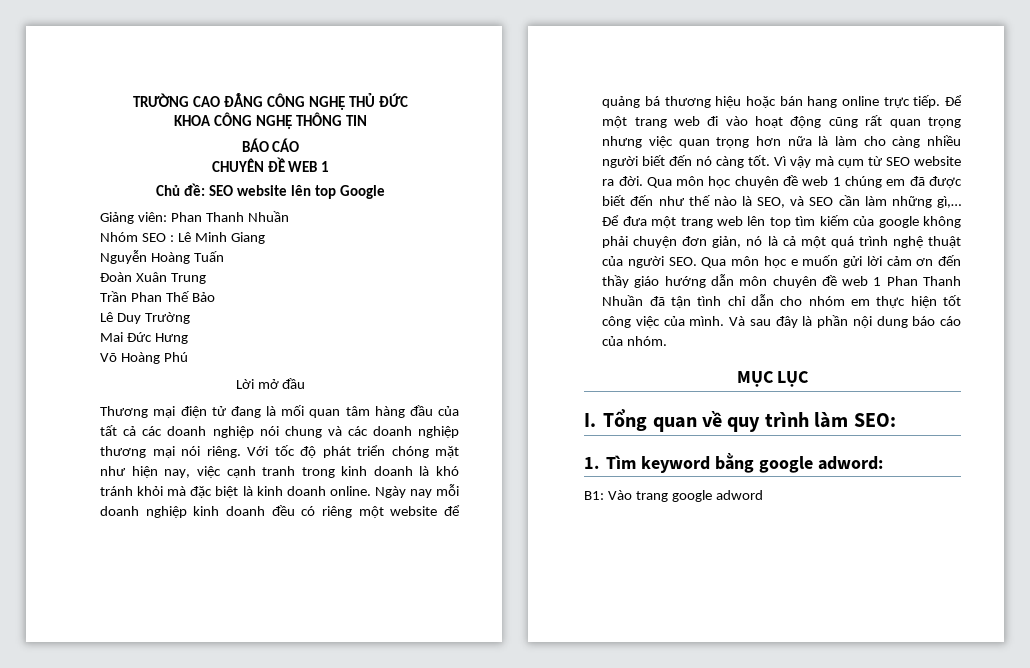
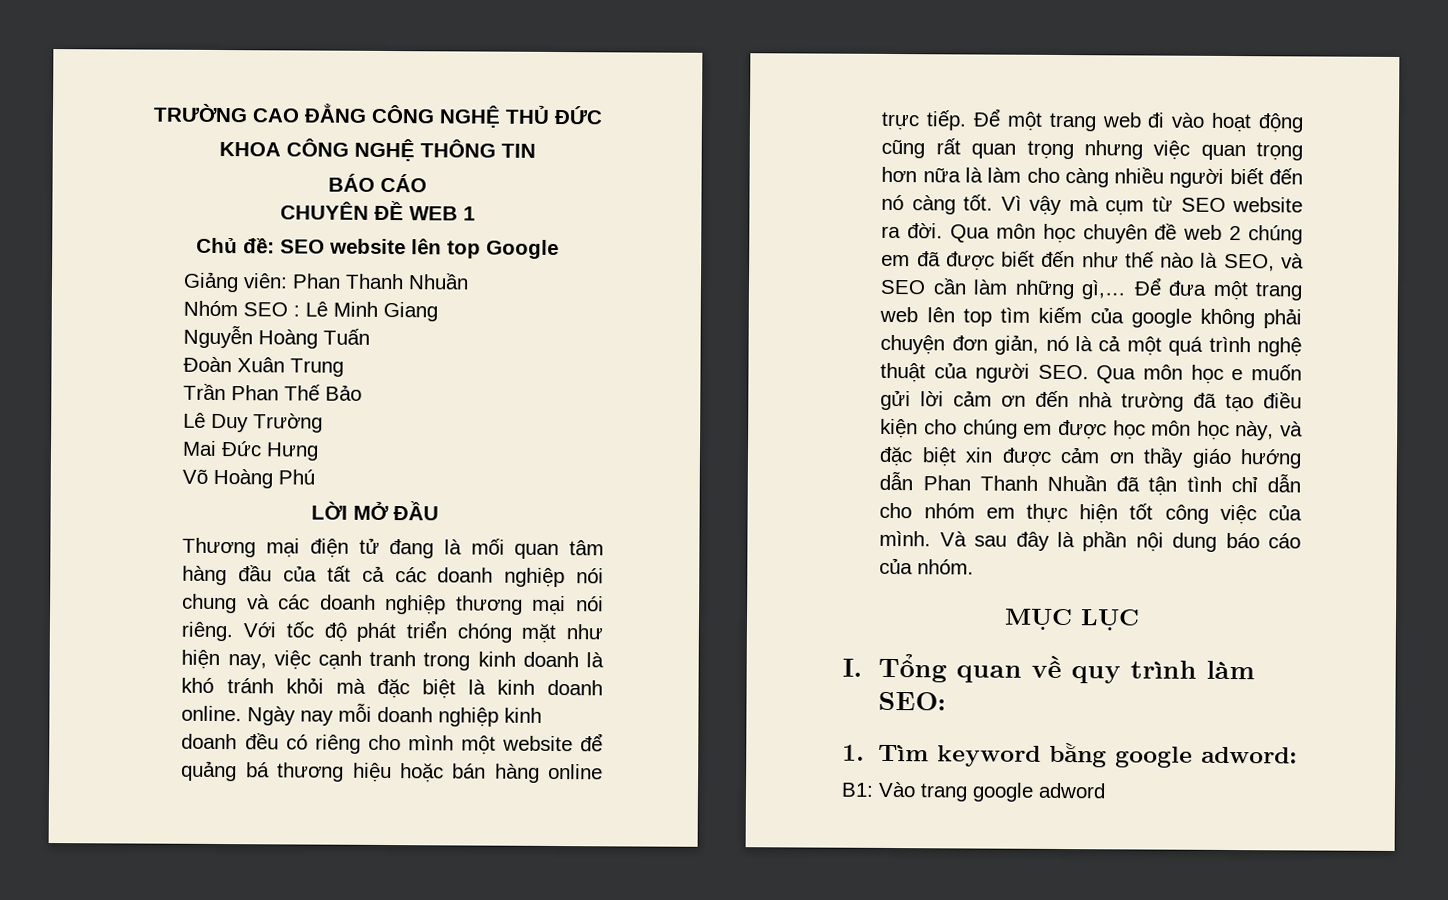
- Lời mở đầu
+ LỜI MỞ ĐẦU
- Ngày nay mỗi doanh nghiệp kinh doanh đều có riêng một website để quảng bá thương hiệu hoặc bán hang online trực tiếp.
+ Ngày nay mỗi doanh nghiệp kinh doanh đều có riêng cho mình một website để quảng bá thương hiệu hoặc bán hàng online trực tiếp.
- Qua môn học chuyên đề web 1 chúng em đã được biết đến như thế nào là SEO, và SEO cần làm những gì,…
+ Qua môn học chuyên đề web 2 chúng em đã được biết đến như thế nào là SEO, và SEO cần làm những gì,…
- Để đưa một trang web lên top tìm kiếm của google không phải chuyện đơn giản, nó là cả một quá trình nghệ thuật của người SEO. Qua môn học e muốn gửi lời cảm ơn đến thầy giáo hướng dẫn môn chuyên đề web 1 Phan Thanh Nhuần đã tận tình chỉ dẫn cho nhóm em thực hiện tốt công việc của mình.
+ Để đưa một trang web lên top tìm kiếm của google không phải chuyện đơn giản, nó là cả một quá trình nghệ thuật của người SEO. Qua môn học e muốn gửi lời cảm ơn đến nhà trường đã tạo điều kiện cho chúng em được học môn học này, và đặc biệt xin được cảm ơn thầy giáo hướng dẫn Phan Thanh Nhuần đã tận tình chỉ dẫn cho nhóm em thực hiện tốt công việc của mình.

